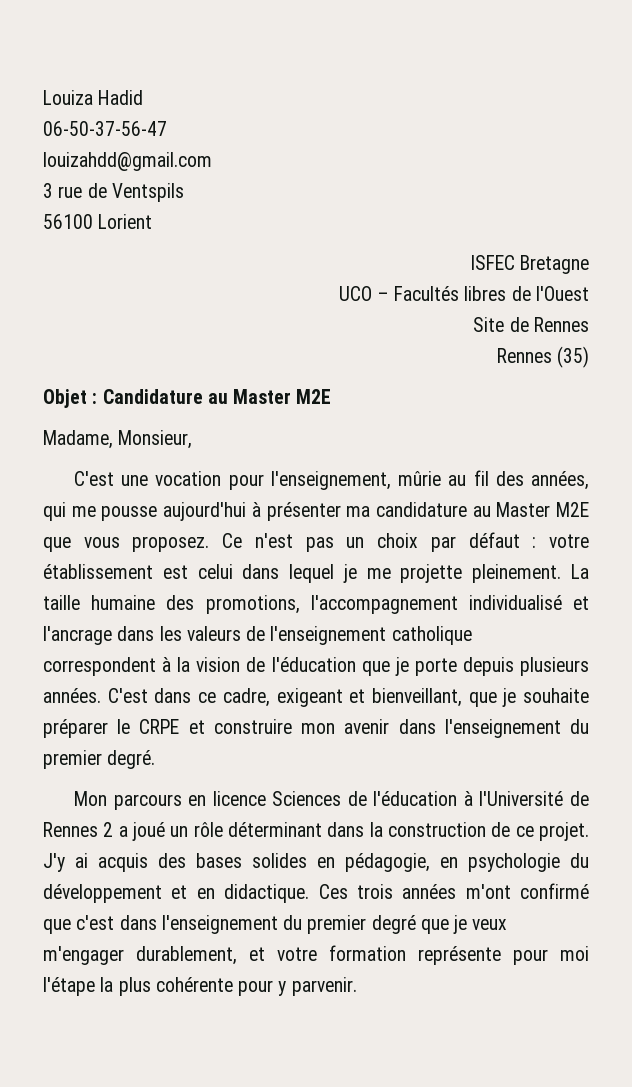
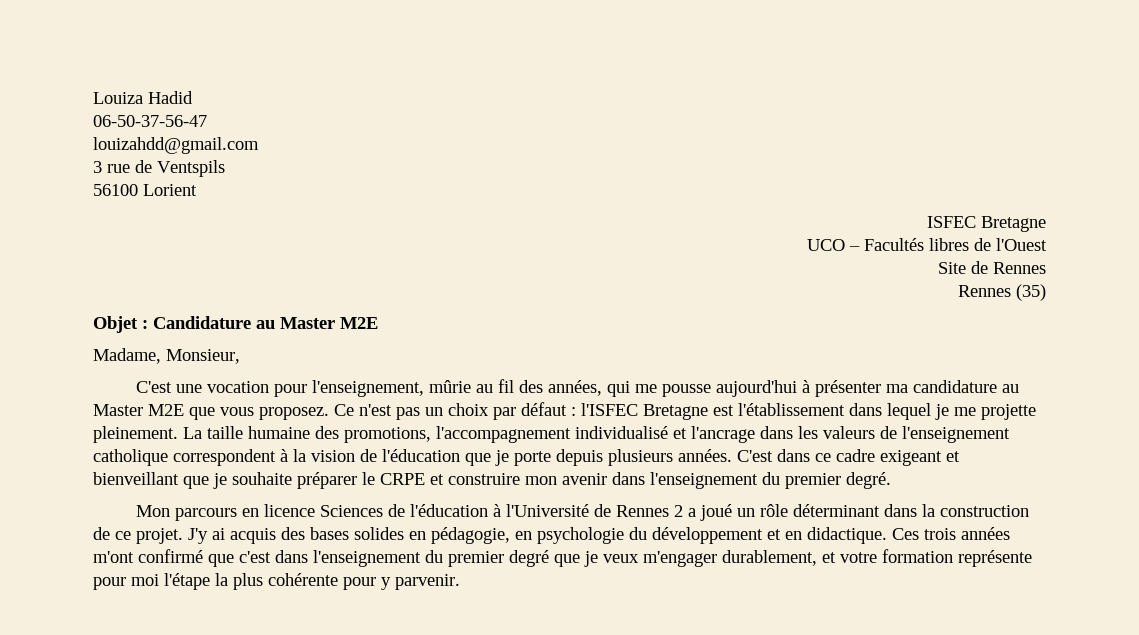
- Ce n'est pas un choix par défaut : votre établissement est celui dans lequel je me projette pleinement.
+ Ce n'est pas un choix par défaut : l'ISFEC Bretagne est l'établissement dans lequel je me projette pleinement.
- C'est dans ce cadre, exigeant et bienveillant, que je souhaite préparer le CRPE et construire mon avenir dans l'enseignement du premier degré.
+ C'est dans ce cadre exigeant et bienveillant que je souhaite préparer le CRPE et construire mon avenir dans l'enseignement du premier degré.

